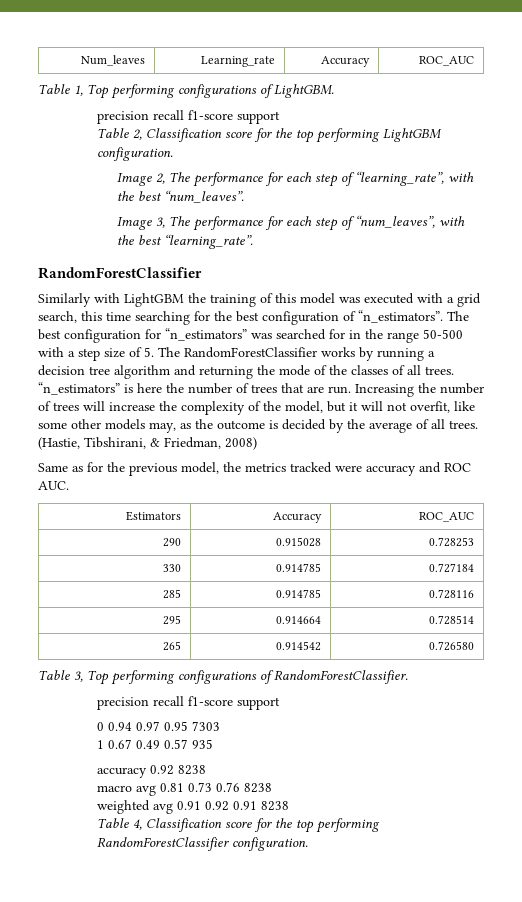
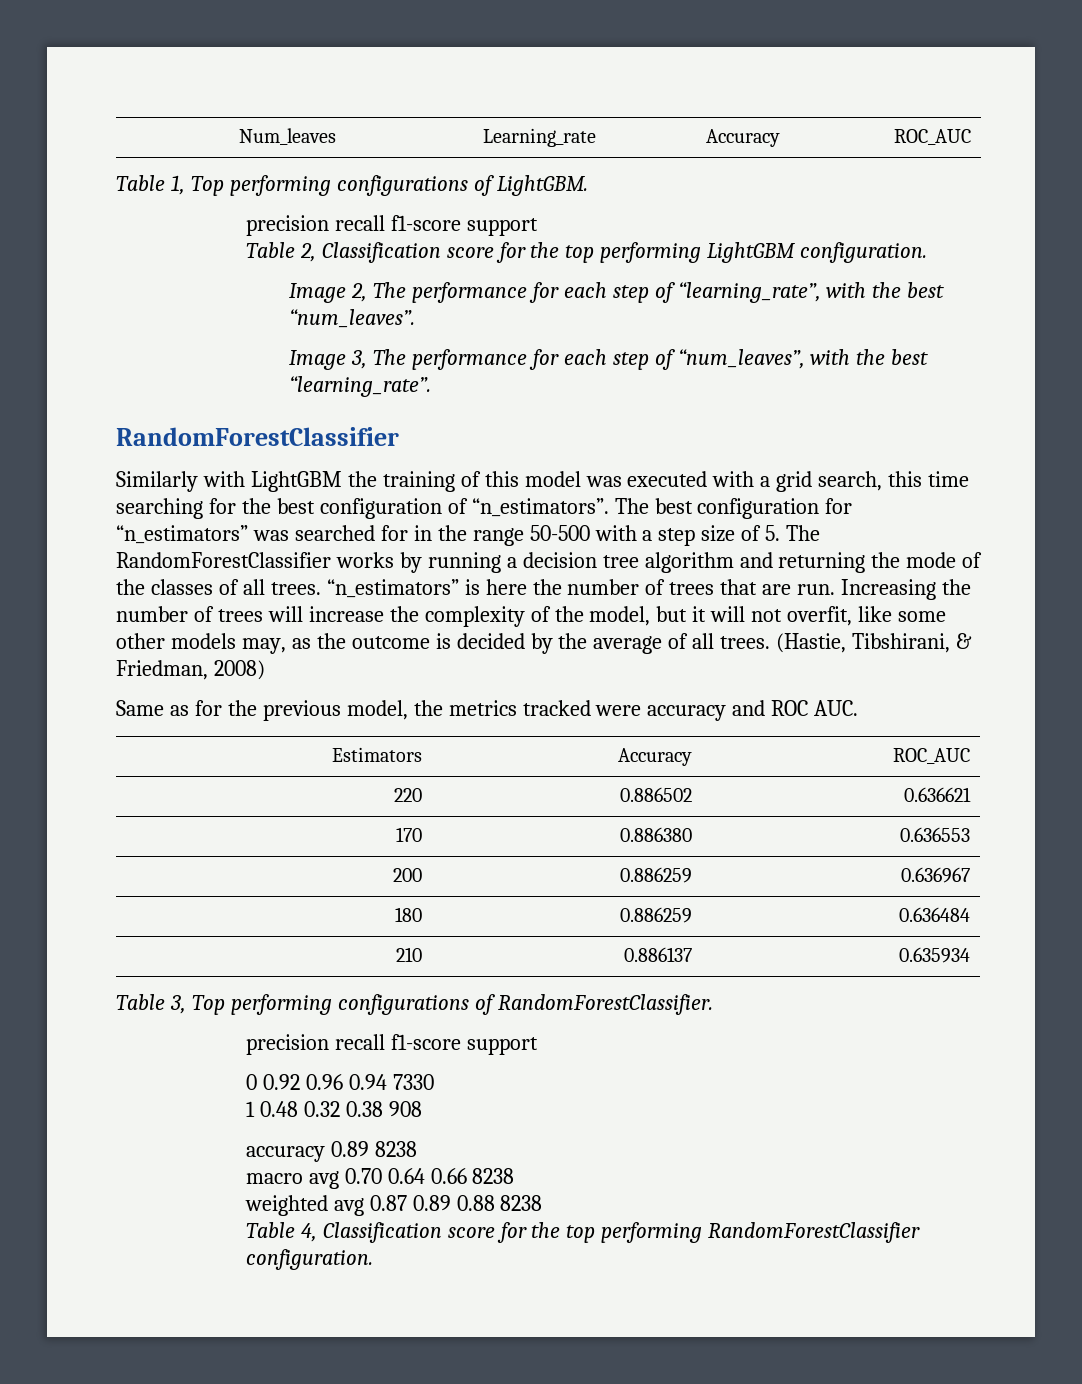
- 290 | 0.915028 | 0.728253
- 330 | 0.914785 | 0.727184
- 285 | 0.914785 | 0.728116
- 295 | 0.914664 | 0.728514
- 265 | 0.914542 | 0.726580
+ 220 | 0.886502 | 0.636621
+ 170 | 0.886380 | 0.636553
+ 200 | 0.886259 | 0.636967
+ 180 | 0.886259 | 0.636484
+ 210 | 0.886137 | 0.635934
- 0 0.94 0.97 0.95 7303
- 1 0.67 0.49 0.57 935
- accuracy 0.92 8238
+ 0 0.92 0.96 0.94 7330
+ 1 0.48 0.32 0.38 908
+ accuracy 0.89 8238
- macro avg 0.81 0.73 0.76 8238
+ macro avg 0.70 0.64 0.66 8238
- weighted avg 0.91 0.92 0.91 8238
+ weighted avg 0.87 0.89 0.88 8238

